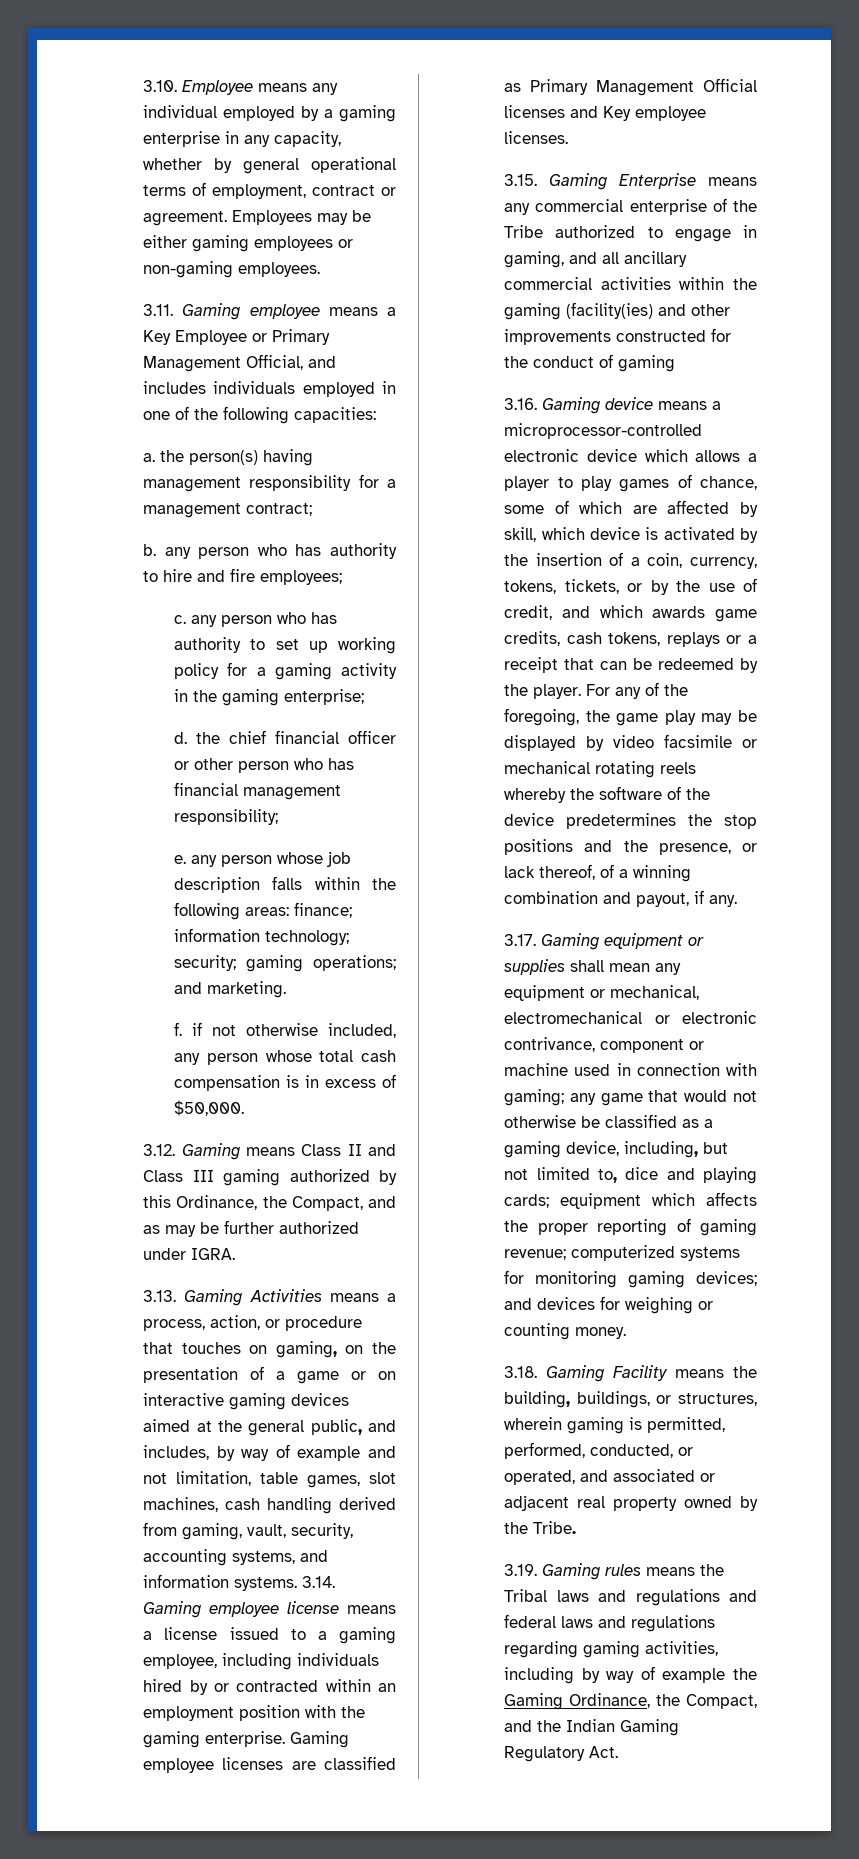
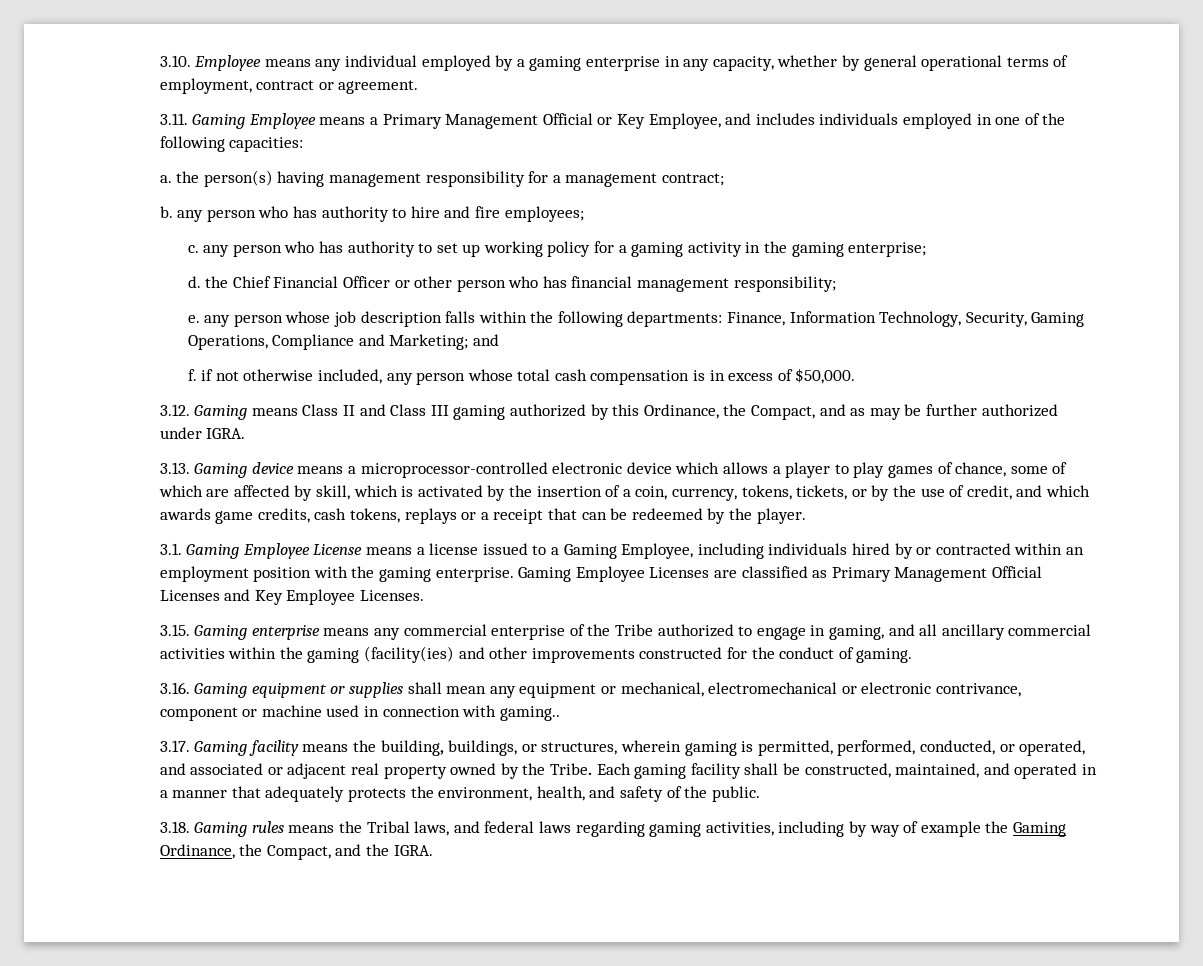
- Employees may be either gaming employees or non-gaming employees.
- 3.11. Gaming employee means a Key Employee or Primary Management Official, and includes individuals employed in one of the following capacities:
+ 3.11. Gaming Employee means a Primary Management Official or Key Employee, and includes individuals employed in one of the following capacities:
- d. the chief financial officer or other person who has financial management responsibility;
+ d. the Chief Financial Officer or other person who has financial management responsibility;
- e. any person whose job description falls within the following areas: finance; information technology; security; gaming operations; and marketing.
+ e. any person whose job description falls within the following departments: Finance, Information Technology, Security, Gaming Operations, Compliance and Marketing; and
- 3.13. Gaming Activities means a process, action, or procedure that touches on gaming, on the presentation of a game or on interactive gaming devices aimed at the general public, and includes, by way of example and not limitation, table games, slot machines, cash handling derived from gaming, vault, security, accounting systems, and information systems. 3.14. Gaming employee license means a license issued to a gaming employee, including individuals hired by or contracted within an employment position with the gaming enterprise. Gaming employee licenses are classified as Primary Management Official licenses and Key employee licenses.
- 3.15. Gaming Enterprise means any commercial enterprise of the Tribe authorized to engage in gaming, and all ancillary commercial activities within the gaming (facility(ies) and other improvements constructed for the conduct of gaming
- 3.16. Gaming device means a microprocessor-controlled electronic device which allows a player to play games of chance, some of which are affected by skill, which device is activated by the insertion of a coin, currency, tokens, tickets, or by the use of credit, and which awards game credits, cash tokens, replays or a receipt that can be redeemed by the player. For any of the foregoing, the game play may be displayed by video facsimile or mechanical rotating reels whereby the software of the device predetermines the stop positions and the presence, or lack thereof, of a winning combination and payout, if any.
- 3.17. Gaming equipment or supplies shall mean any equipment or mechanical, electromechanical or electronic contrivance, component or machine used in connection with gaming; any game that would not otherwise be classified as a gaming device, including, but not limited to, dice and playing cards; equipment which affects the proper reporting of gaming revenue; computerized systems for monitoring gaming devices; and devices for weighing or counting money.
- 3.18. Gaming Facility means the building, buildings, or structures, wherein gaming is permitted, performed, conducted, or operated, and associated or adjacent real property owned by the Tribe.
- 3.19. Gaming rules means the Tribal laws and regulations and federal laws and regulations regarding gaming activities, including by way of example the Gaming Ordinance, the Compact, and the Indian Gaming Regulatory Act.
+ 3.13. Gaming device means a microprocessor-controlled electronic device which allows a player to play games of chance, some of which are affected by skill, which is activated by the insertion of a coin, currency, tokens, tickets, or by the use of credit, and which awards game credits, cash tokens, replays or a receipt that can be redeemed by the player.
+ 3.1. Gaming Employee License means a license issued to a Gaming Employee, including individuals hired by or contracted within an employment position with the gaming enterprise. Gaming Employee Licenses are classified as Primary Management Official Licenses and Key Employee Licenses.
+ 3.15. Gaming enterprise means any commercial enterprise of the Tribe authorized to engage in gaming, and all ancillary commercial activities within the gaming (facility(ies) and other improvements constructed for the conduct of gaming.
+ 3.16. Gaming equipment or supplies shall mean any equipment or mechanical, electromechanical or electronic contrivance, component or machine used in connection with gaming..
+ 3.17. Gaming facility means the building, buildings, or structures, wherein gaming is permitted, performed, conducted, or operated, and associated or adjacent real property owned by the Tribe. Each gaming facility shall be constructed, maintained, and operated in a manner that adequately protects the environment, health, and safety of the public.
+ 3.18. Gaming rules means the Tribal laws, and federal laws regarding gaming activities, including by way of example the Gaming Ordinance, the Compact, and the IGRA.

